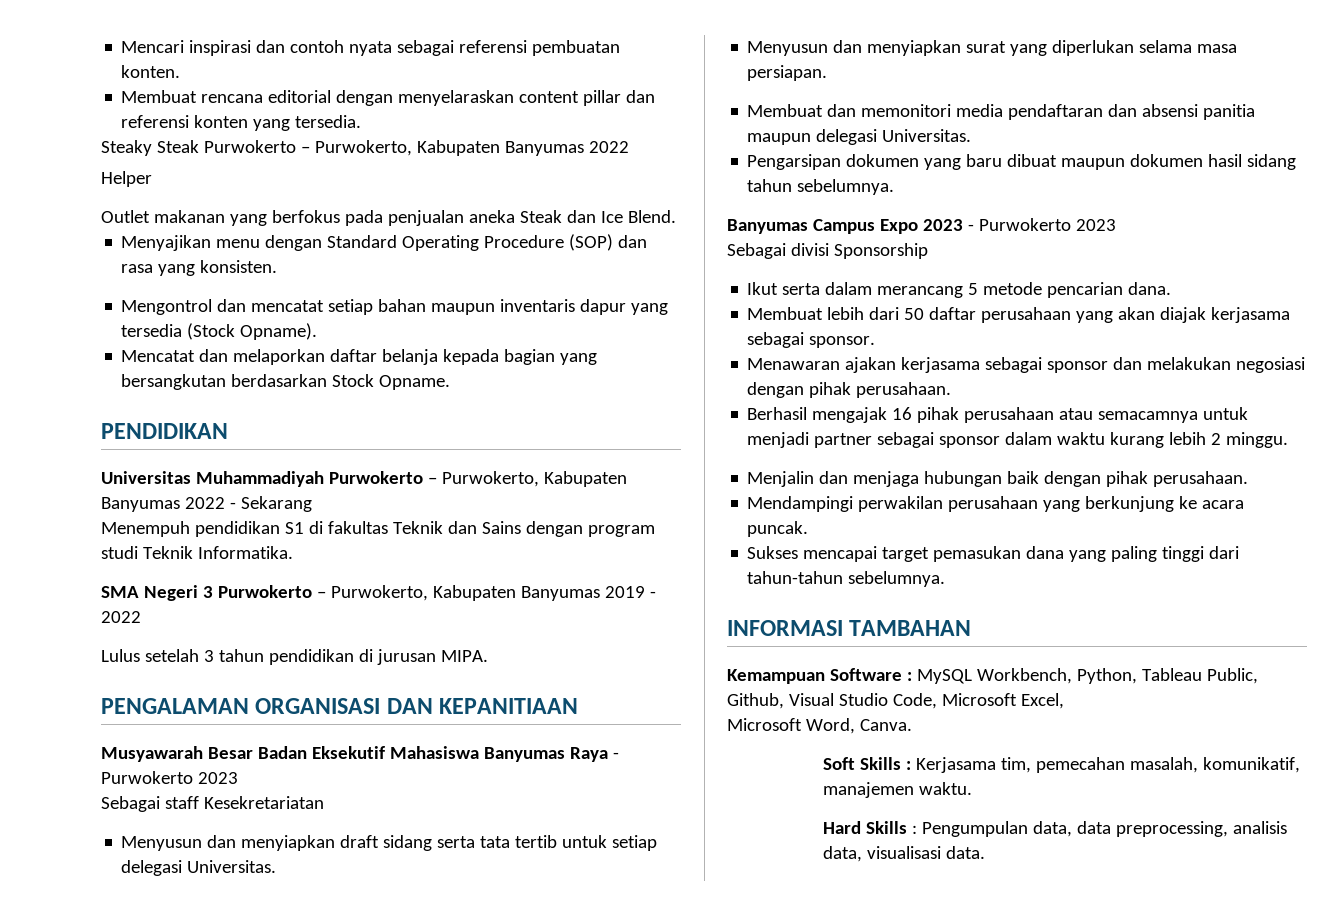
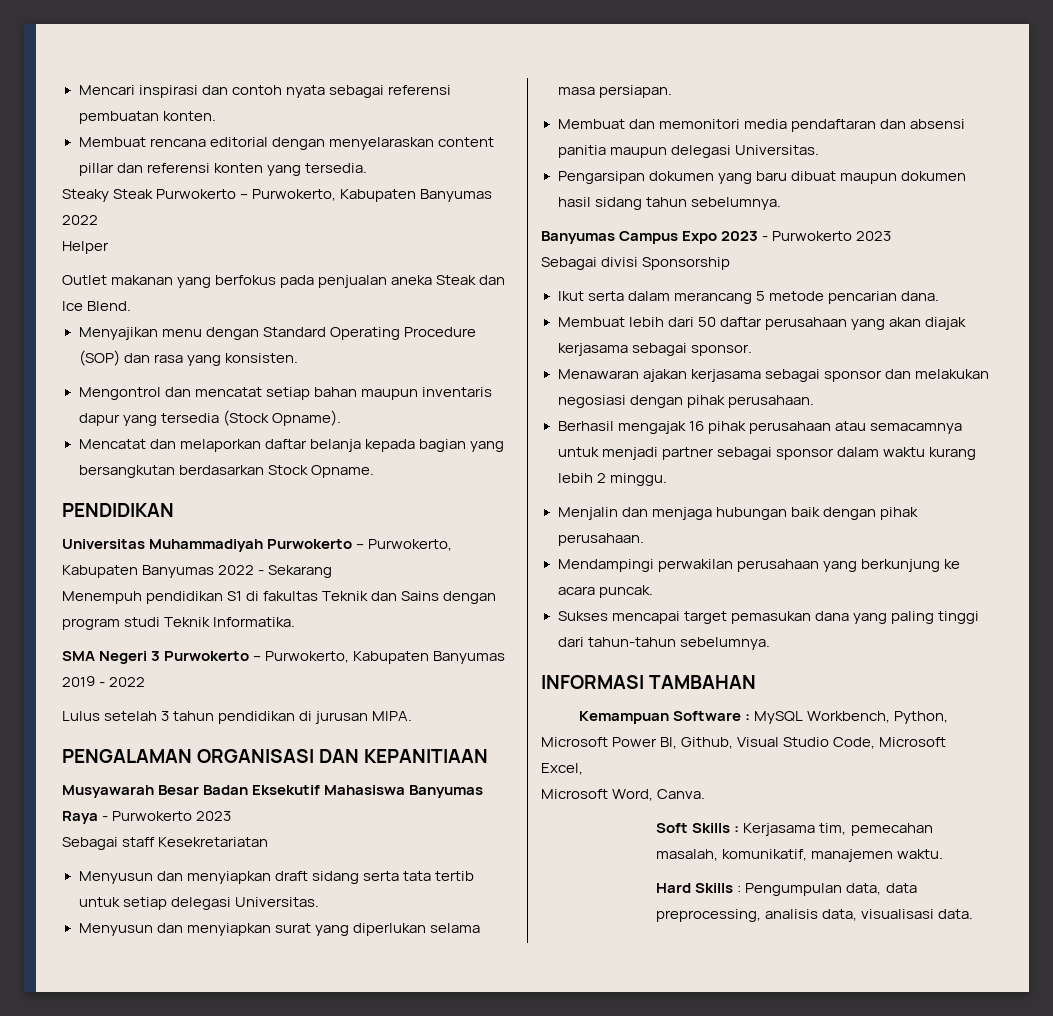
- Kemampuan Software : MySQL Workbench, Python, Tableau Public, Github, Visual Studio Code, Microsoft Excel,
+ Kemampuan Software : MySQL Workbench, Python, Microsoft Power BI, Github, Visual Studio Code, Microsoft Excel,

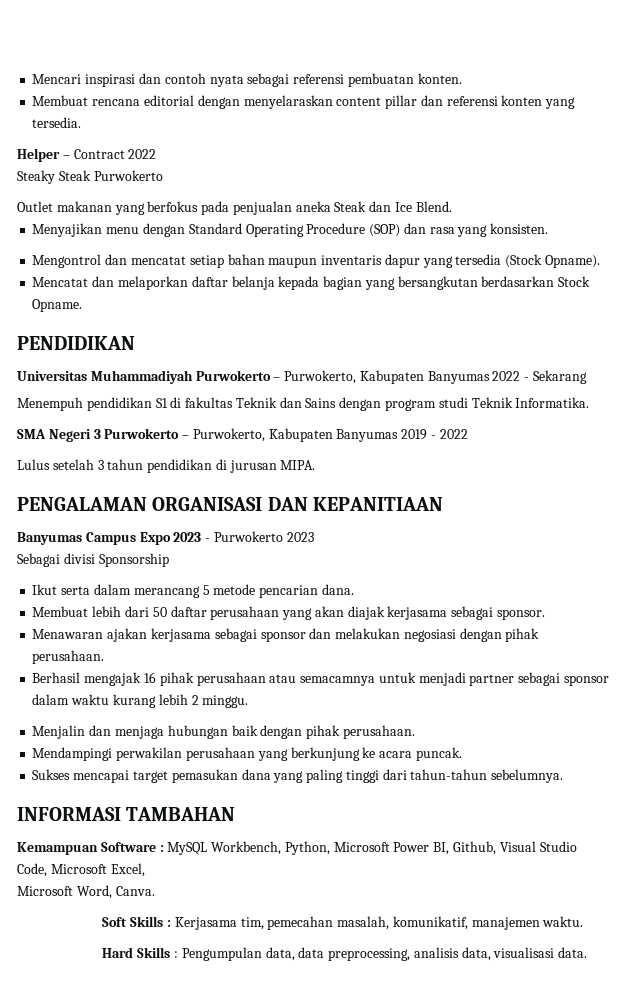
+ Helper – Contract 2022
- Steaky Steak Purwokerto – Purwokerto, Kabupaten Banyumas 2022
- Helper
+ Steaky Steak Purwokerto
- Musyawarah Besar Badan Eksekutif Mahasiswa Banyumas Raya - Purwokerto 2023
- Sebagai staff Kesekretariatan
- Menyusun dan menyiapkan draft sidang serta tata tertib untuk setiap delegasi Universitas.
- Menyusun dan menyiapkan surat yang diperlukan selama masa persiapan.
- Membuat dan memonitori media pendaftaran dan absensi panitia maupun delegasi Universitas.
- Pengarsipan dokumen yang baru dibuat maupun dokumen hasil sidang tahun sebelumnya.

